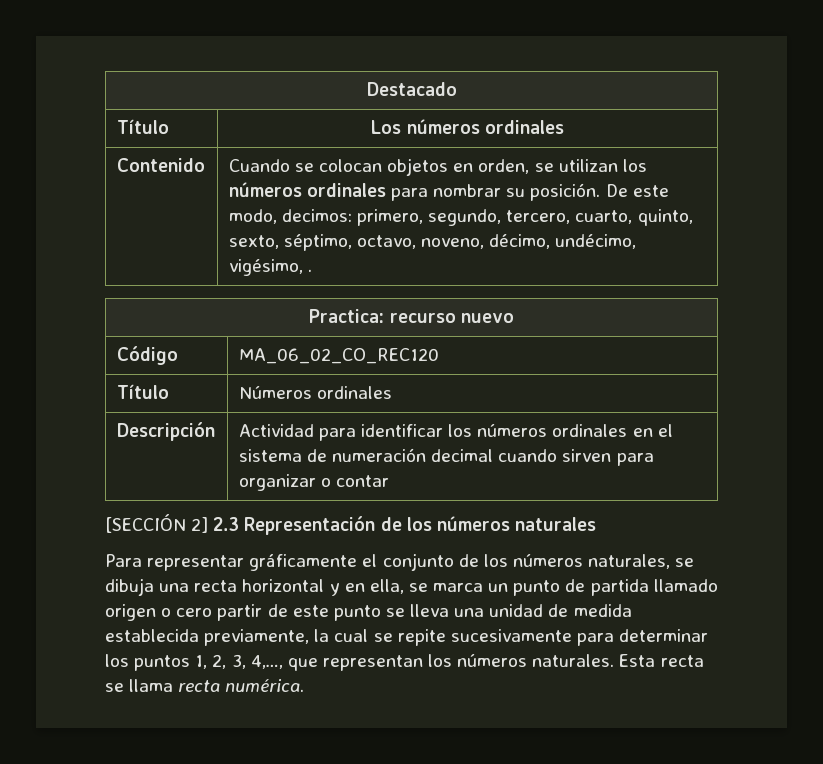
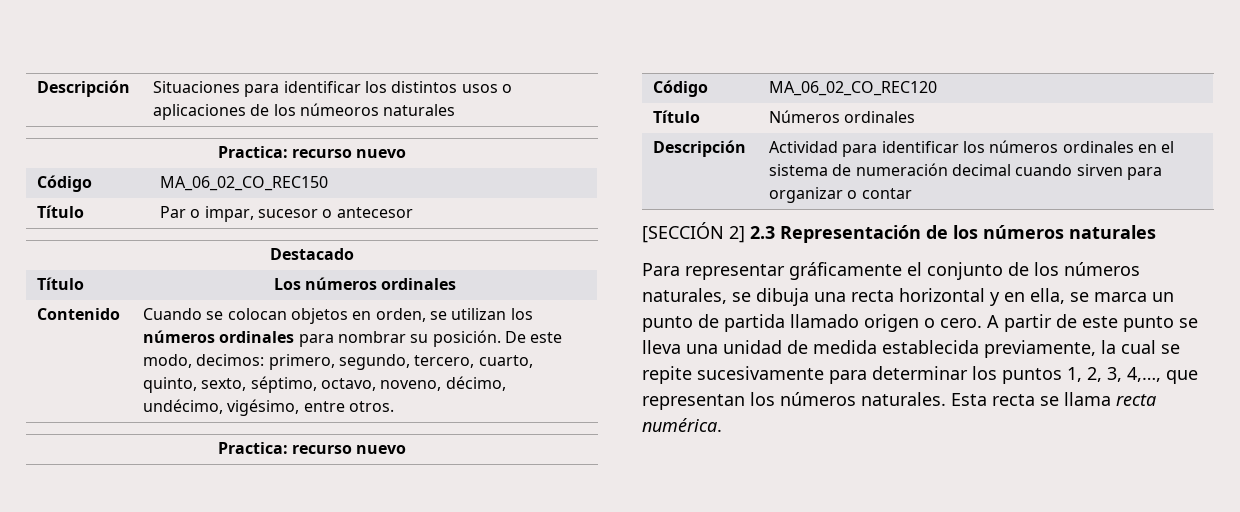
+ Descripción | Situaciones para identificar los distintos usos o aplicaciones de los númeoros naturales
+ Practica: recurso nuevo
+ Código | MA_06_02_CO_REC150
+ Título | Par o impar, sucesor o antecesor
- Contenido | Cuando se colocan objetos en orden, se utilizan los números ordinales para nombrar su posición. De este modo, decimos: primero, segundo, tercero, cuarto, quinto, sexto, séptimo, octavo, noveno, décimo, undécimo, vigésimo, .
+ Contenido | Cuando se colocan objetos en orden, se utilizan los números ordinales para nombrar su posición. De este modo, decimos: primero, segundo, tercero, cuarto, quinto, sexto, séptimo, octavo, noveno, décimo, undécimo, vigésimo, entre otros.
- Para representar gráficamente el conjunto de los números naturales, se dibuja una recta horizontal y en ella, se marca un punto de partida llamado origen o cero partir de este punto se lleva una unidad de medida establecida previamente, la cual se repite sucesivamente para determinar los puntos 1, 2, 3, 4,…, que representan los números naturales.
+ Para representar gráficamente el conjunto de los números naturales, se dibuja una recta horizontal y en ella, se marca un punto de partida llamado origen o cero. A partir de este punto se lleva una unidad de medida establecida previamente, la cual se repite sucesivamente para determinar los puntos 1, 2, 3, 4,…, que representan los números naturales.

